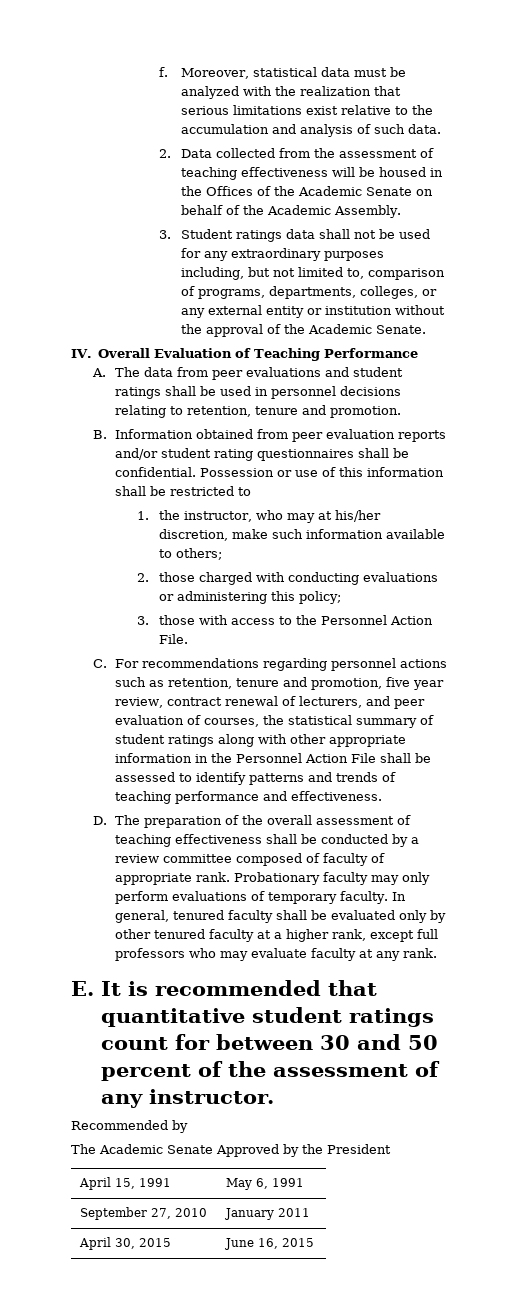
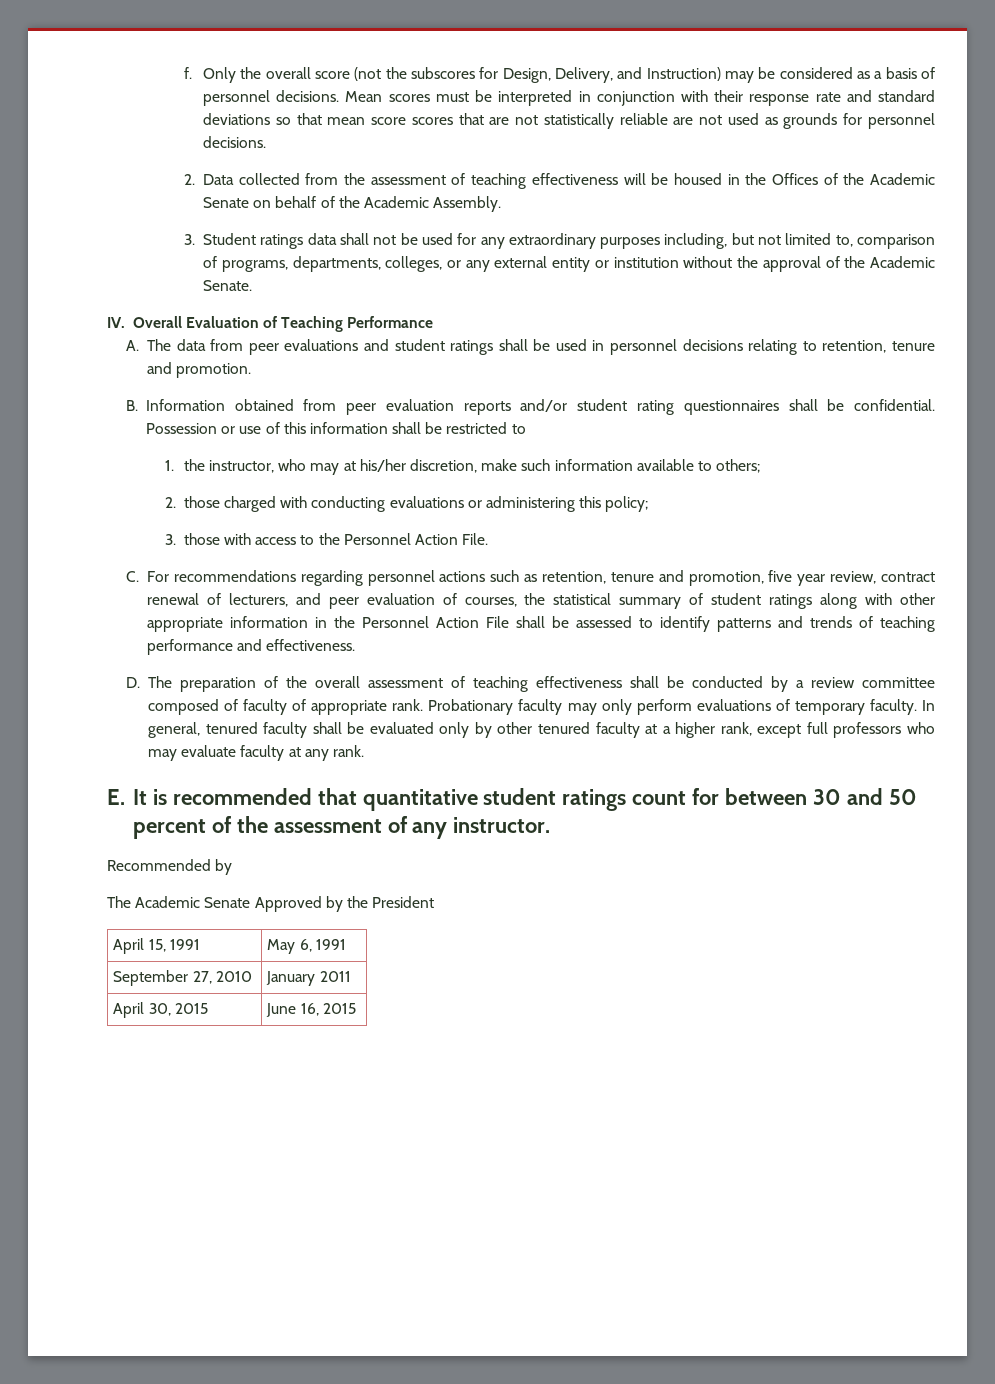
- Moreover, statistical data must be analyzed with the realization that serious limitations exist relative to the accumulation and analysis of such data.
+ Only the overall score (not the subscores for Design, Delivery, and Instruction) may be considered as a basis of personnel decisions. Mean scores must be interpreted in conjunction with their response rate and standard deviations so that mean score scores that are not statistically reliable are not used as grounds for personnel decisions.

